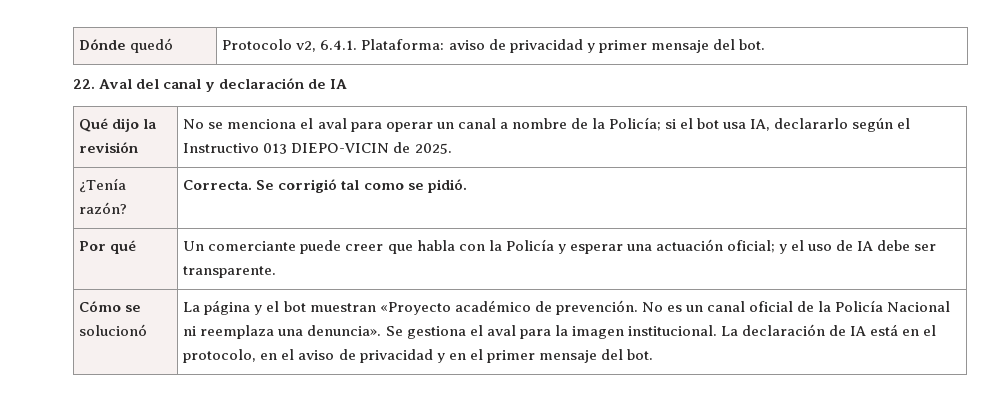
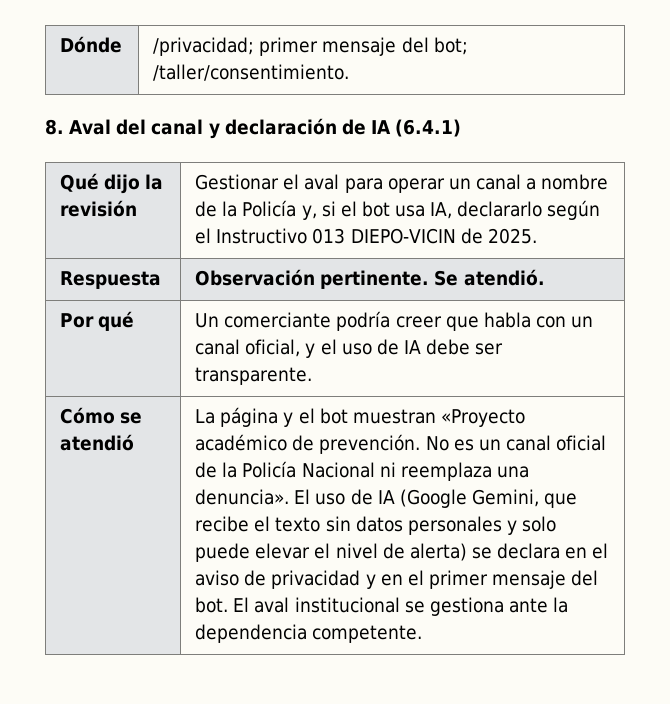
- Dónde quedó | Protocolo v2, 6.4.1. Plataforma: aviso de privacidad y primer mensaje del bot.
- 22. Aval del canal y declaración de IA
+ Dónde | /privacidad; primer mensaje del bot; /taller/consentimiento.
+ 8. Aval del canal y declaración de IA (6.4.1)
- Qué dijo la revisión | No se menciona el aval para operar un canal a nombre de la Policía; si el bot usa IA, declararlo según el Instructivo 013 DIEPO-VICIN de 2025.
+ Qué dijo la revisión | Gestionar el aval para operar un canal a nombre de la Policía y, si el bot usa IA, declararlo según el Instructivo 013 DIEPO-VICIN de 2025.
- ¿Tenía razón? | Correcta. Se corrigió tal como se pidió.
+ Respuesta | Observación pertinente. Se atendió.
- Por qué | Un comerciante puede creer que habla con la Policía y esperar una actuación oficial; y el uso de IA debe ser transparente.
+ Por qué | Un comerciante podría creer que habla con un canal oficial, y el uso de IA debe ser transparente.
- Cómo se solucionó
+ Cómo se atendió
- Se gestiona el aval para la imagen institucional. La declaración de IA está en el protocolo, en el aviso de privacidad y en el primer mensaje del bot.
+ El uso de IA (Google Gemini, que recibe el texto sin datos personales y solo puede elevar el nivel de alerta) se declara en el aviso de privacidad y en el primer mensaje del bot.
+ El aval institucional se gestiona ante la dependencia competente.

